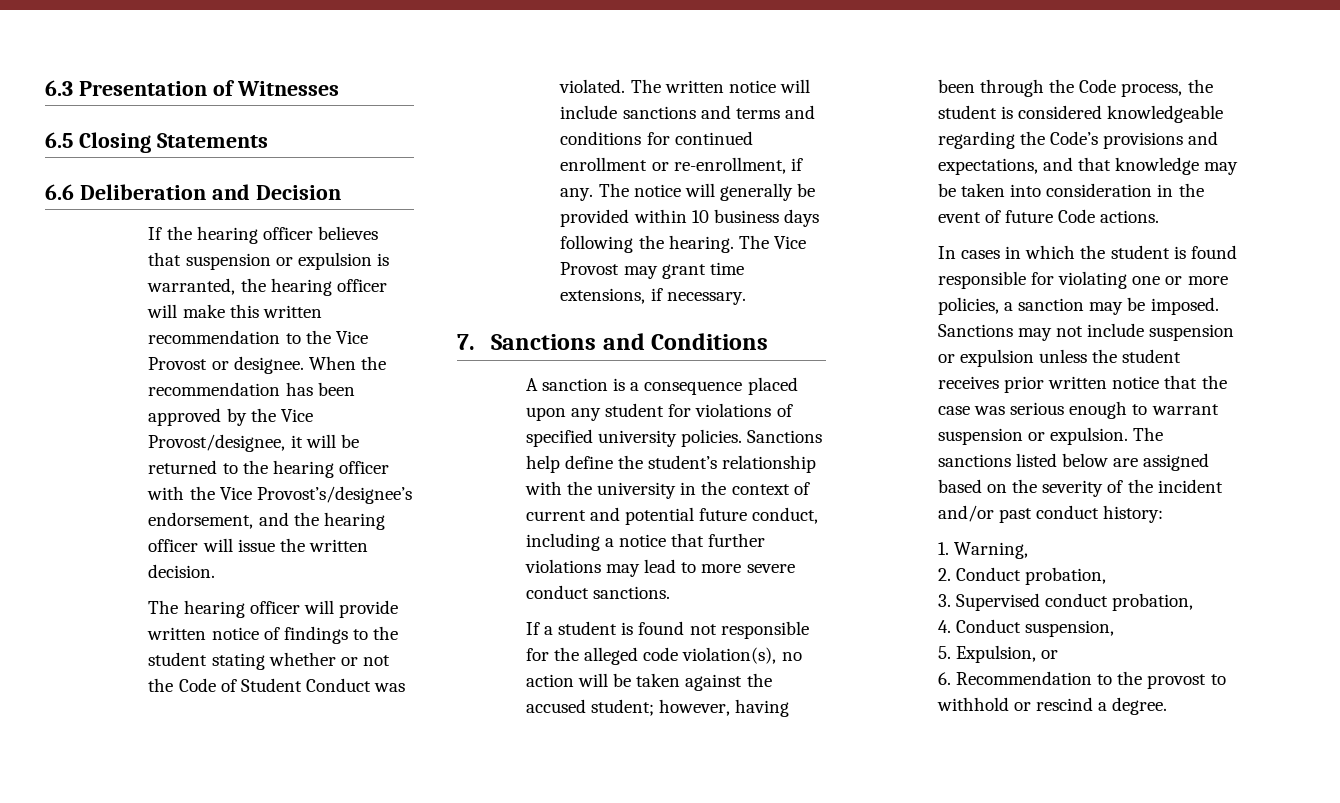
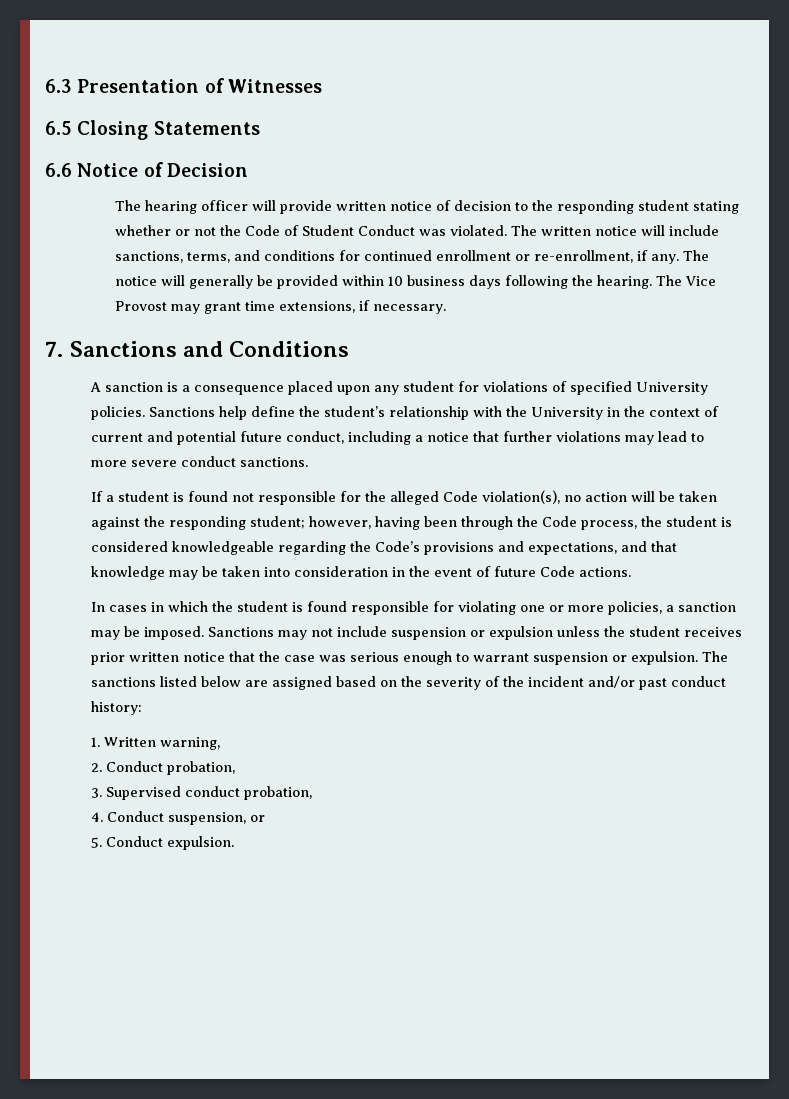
- 6.6 Deliberation and Decision
+ 6.6 Notice of Decision
- If the hearing officer believes that suspension or expulsion is warranted, the hearing officer will make this written recommendation to the Vice Provost or designee. When the recommendation has been approved by the Vice Provost/designee, it will be returned to the hearing officer with the Vice Provost’s/designee’s endorsement, and the hearing officer will issue the written decision.
- The hearing officer will provide written notice of findings to the student stating whether or not the Code of Student Conduct was violated.
+ The hearing officer will provide written notice of decision to the responding student stating whether or not the Code of Student Conduct was violated.
- The written notice will include sanctions and terms and conditions for continued enrollment or re-enrollment, if any.
+ The written notice will include sanctions, terms, and conditions for continued enrollment or re-enrollment, if any.
- A sanction is a consequence placed upon any student for violations of specified university policies.
+ A sanction is a consequence placed upon any student for violations of specified University policies.
- Sanctions help define the student’s relationship with the university in the context of current and potential future conduct, including a notice that further violations may lead to more severe conduct sanctions.
+ Sanctions help define the student’s relationship with the University in the context of current and potential future conduct, including a notice that further violations may lead to more severe conduct sanctions.
- If a student is found not responsible for the alleged code violation(s), no action will be taken against the accused student; however, having been through the Code process, the student is considered knowledgeable regarding the Code’s provisions and expectations, and that knowledge may be taken into consideration in the event of future Code actions.
+ If a student is found not responsible for the alleged Code violation(s), no action will be taken against the responding student; however, having been through the Code process, the student is considered knowledgeable regarding the Code’s provisions and expectations, and that knowledge may be taken into consideration in the event of future Code actions.
- 1. Warning,
+ 1. Written warning,
- 4. Conduct suspension,
+ 4. Conduct suspension, or
- 5. Expulsion, or
- 6. Recommendation to the provost to withhold or rescind a degree.
+ 5. Conduct expulsion.

